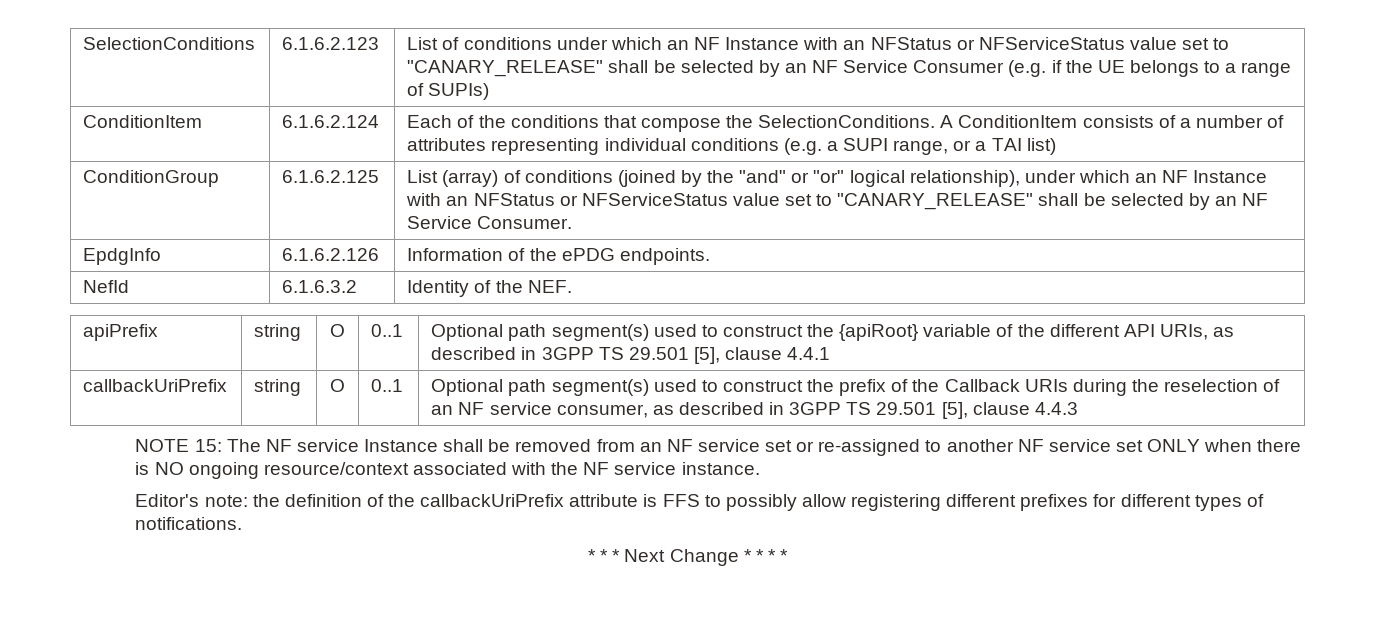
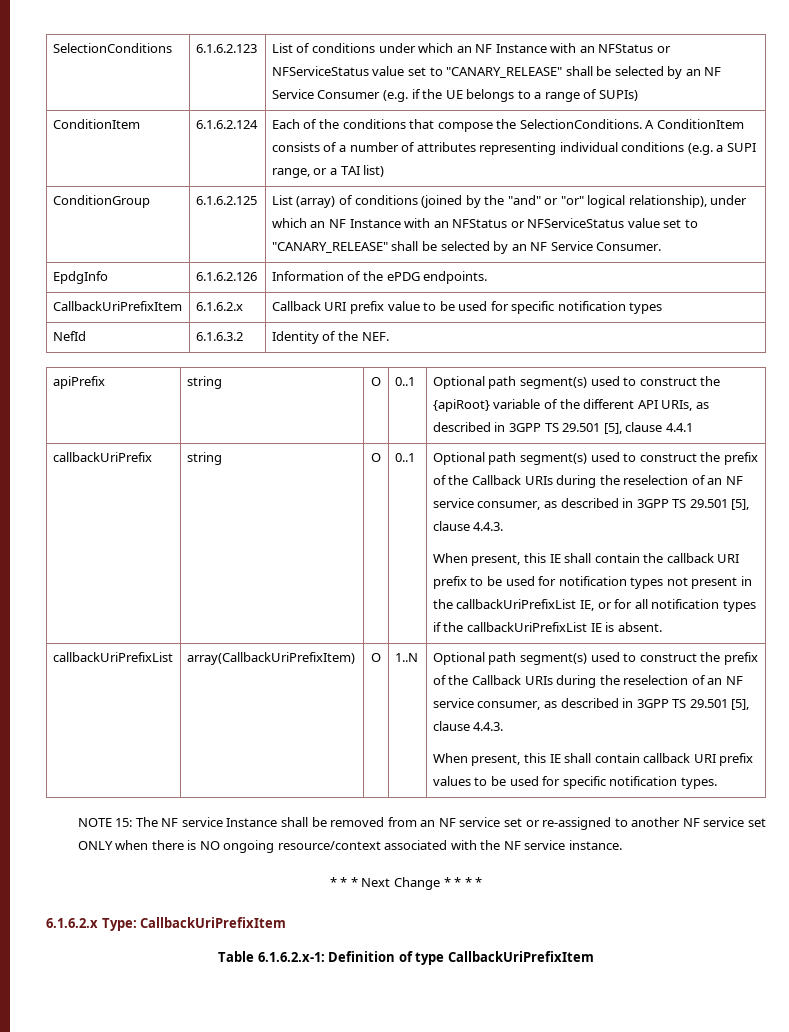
+ CallbackUriPrefixItem | 6.1.6.2.x | Callback URI prefix value to be used for specific notification types
- 0..1 | Optional path segment(s) used to construct the prefix of the Callback URIs during the reselection of an NF service consumer, as described in 3GPP TS 29.501 [5], clause 4.4.3
+ 0..1 | Optional path segment(s) used to construct the prefix of the Callback URIs during the reselection of an NF service consumer, as described in 3GPP TS 29.501 [5], clause 4.4.3.
+ When present, this IE shall contain the callback URI prefix to be used for notification types not present in the callbackUriPrefixList IE, or for all notification types if the callbackUriPrefixList IE is absent.
+ callbackUriPrefixList | array(CallbackUriPrefixItem) | O | 1..N | Optional path segment(s) used to construct the prefix of the Callback URIs during the reselection of an NF service consumer, as described in 3GPP TS 29.501 [5], clause 4.4.3.
+ When present, this IE shall contain callback URI prefix values to be used for specific notification types.
- Editor's note: the definition of the callbackUriPrefix attribute is FFS to possibly allow registering different prefixes for different types of notifications.
+ 6.1.6.2.x Type: CallbackUriPrefixItem
+ Table 6.1.6.2.x-1: Definition of type CallbackUriPrefixItem

